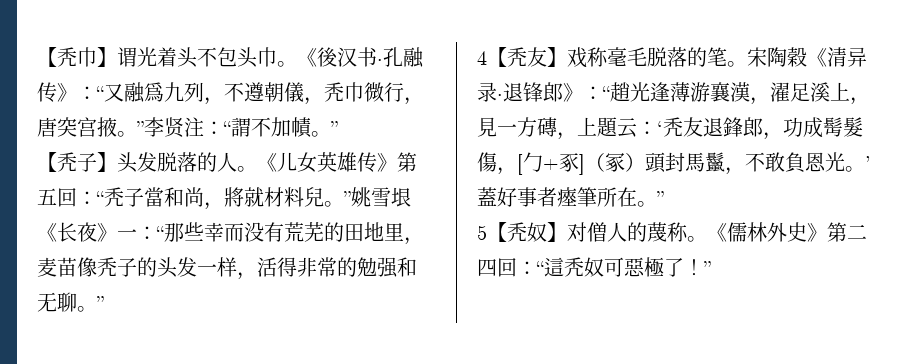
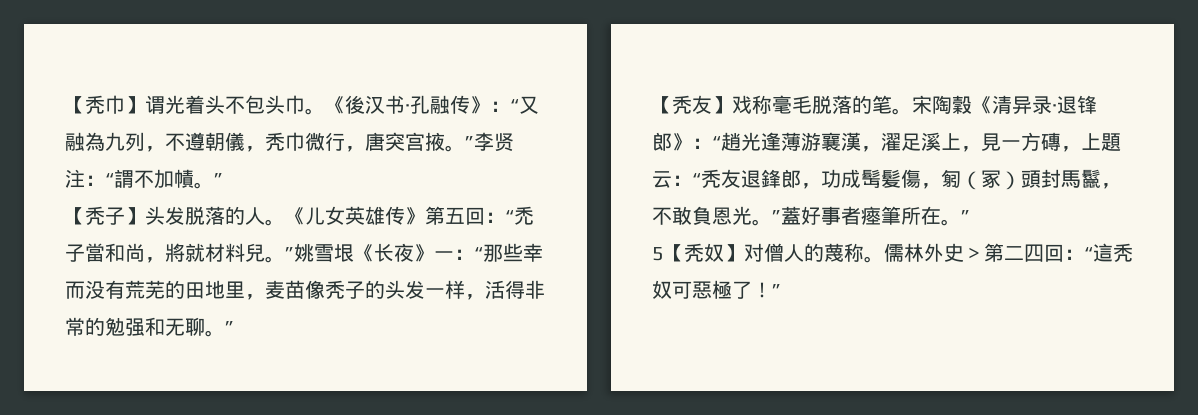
- 《後汉书·孔融传》：“又融爲九列，不遵朝儀，秃巾微行，唐突宫掖。”李贤注：“謂不加幘。”
+ 《後汉书·孔融传》：“又融為九列，不遵朝儀，秃巾微行，唐突宫掖。”李贤注：“謂不加幘。”
- 《儿女英雄传》第五回：“秃子當和尚，將就材料兒。”姚雪垠《长夜》一：“那些幸而没有荒芜的田地里，麦苗像秃子的头发一样，活得非常的勉强和无聊。”
+ 《儿女英雄传》第五回：“禿子當和尚，將就材料兒。”姚雪垠《长夜》一：“那些幸而没有荒芜的田地里，麦苗像秃子的头发一样，活得非常的勉强和无聊。”
- 4【秃友】戏称毫毛脱落的笔。
+ 【秃友】戏称毫毛脱落的笔。
- 宋陶穀《清异录·退锋郎》：“趙光逢薄游襄漢，濯足溪上，見一方磚，上題云：‘秃友退鋒郎，功成髩髮傷，[勹+豖]（冢）頭封馬鬣，不敢負恩光。’蓋好事者瘞筆所在。”
+ 宋陶穀《清异录·退锋郎》：“趙光逢薄游襄漢，濯足溪上，見一方磚，上題云：“秃友退鋒郎，功成髩髪傷，匑（冢）頭封馬鬣，不敢負恩光。”蓋好事者瘞筆所在。”
- 《儒林外史》第二四回：“這秃奴可惡極了！”
+ 儒林外史＞第二四回：“這秃奴可惡極了！”

